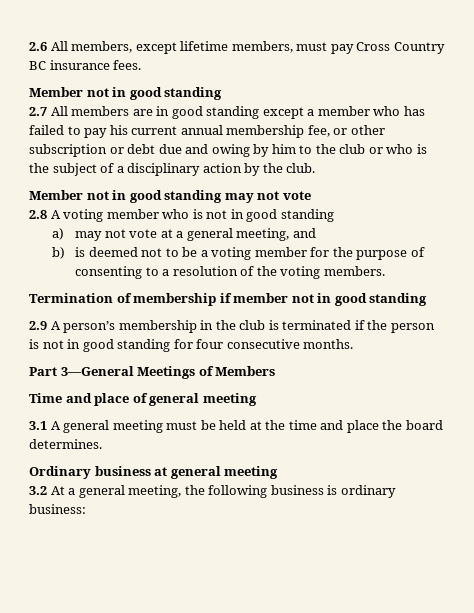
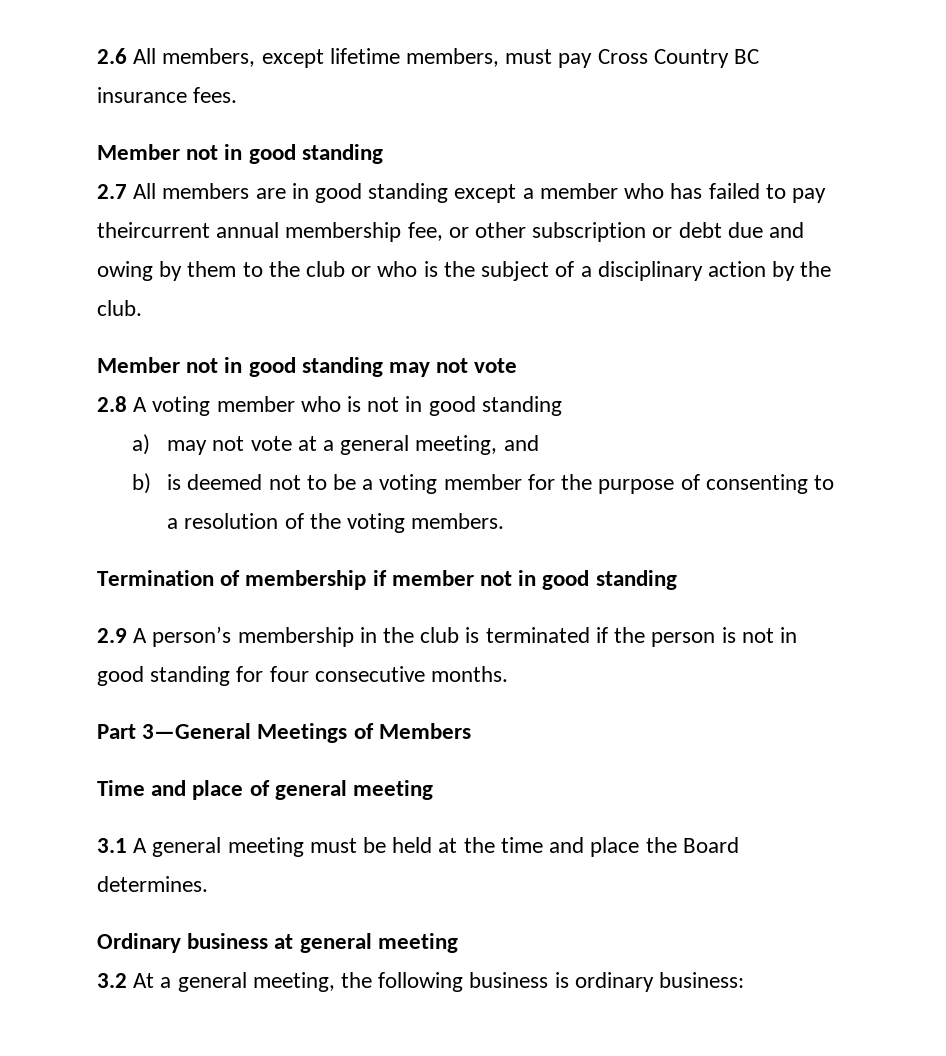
- 2.7 All members are in good standing except a member who has failed to pay his current annual membership fee, or other subscription or debt due and owing by him to the club or who is the subject of a disciplinary action by the club.
+ 2.7 All members are in good standing except a member who has failed to pay theircurrent annual membership fee, or other subscription or debt due and owing by them to the club or who is the subject of a disciplinary action by the club.
- 3.1 A general meeting must be held at the time and place the board determines.
+ 3.1 A general meeting must be held at the time and place the Board determines.

